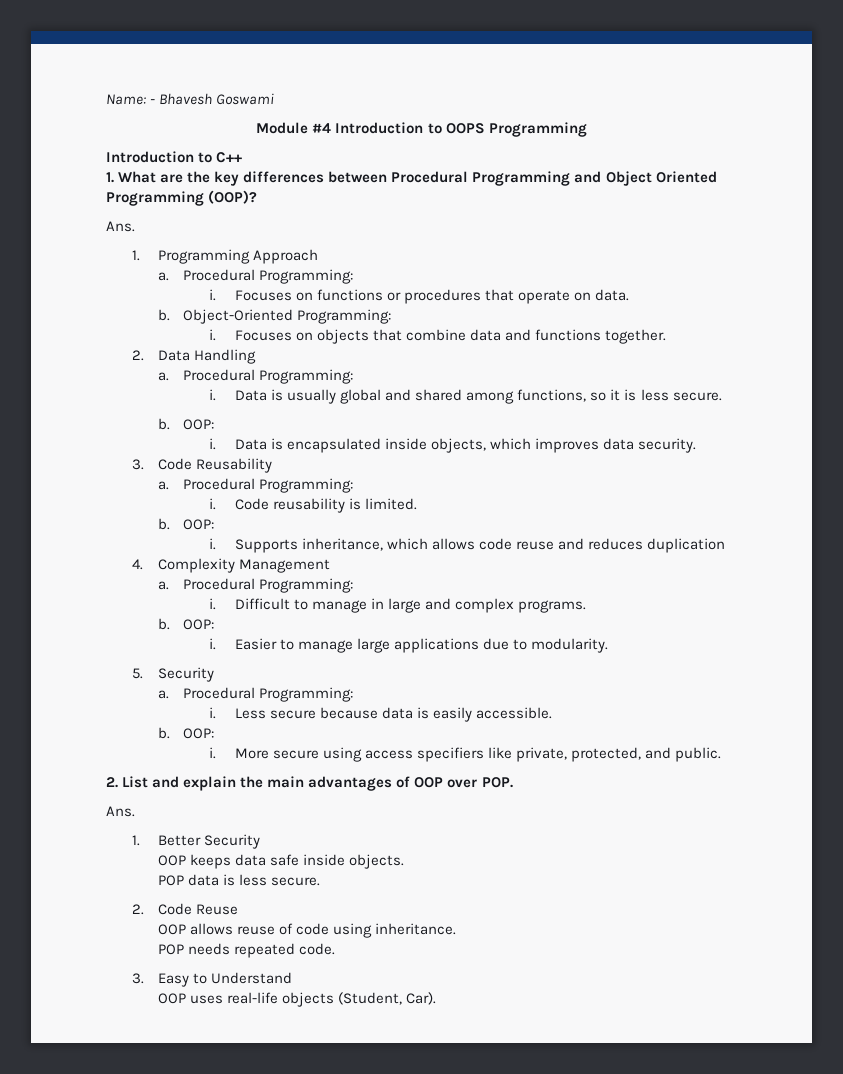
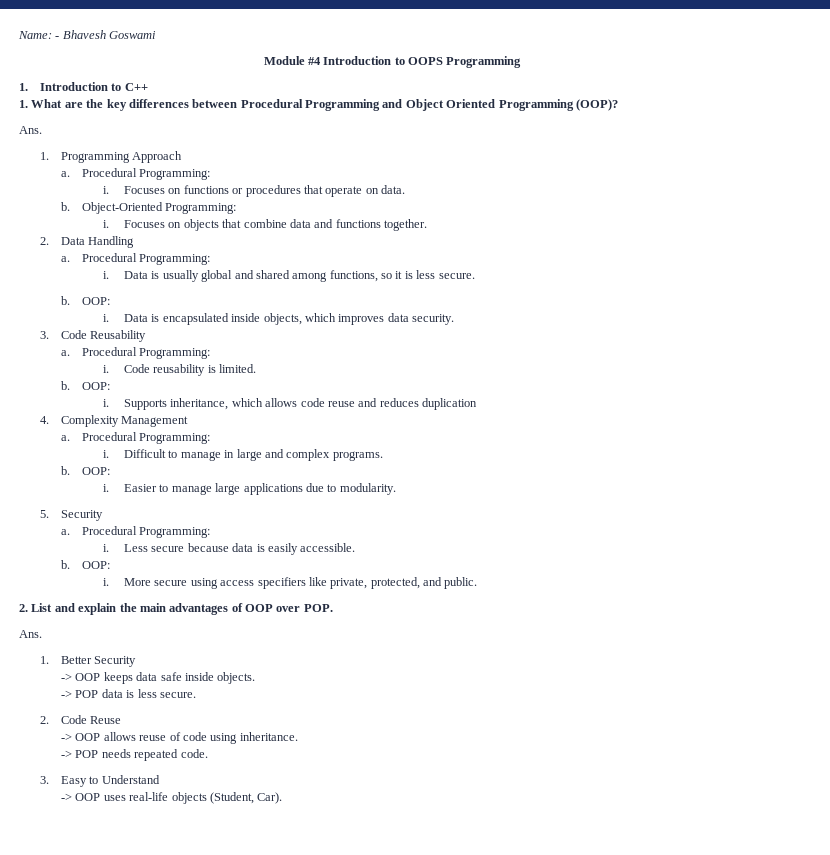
- Introduction to C++
+ 1. Introduction to C++
- OOP keeps data safe inside objects.
+ -> OOP keeps data safe inside objects.
- POP data is less secure.
+ -> POP data is less secure.
- OOP allows reuse of code using inheritance.
+ -> OOP allows reuse of code using inheritance.
- POP needs repeated code.
+ -> POP needs repeated code.
- OOP uses real-life objects (Student, Car).
+ -> OOP uses real-life objects (Student, Car).

